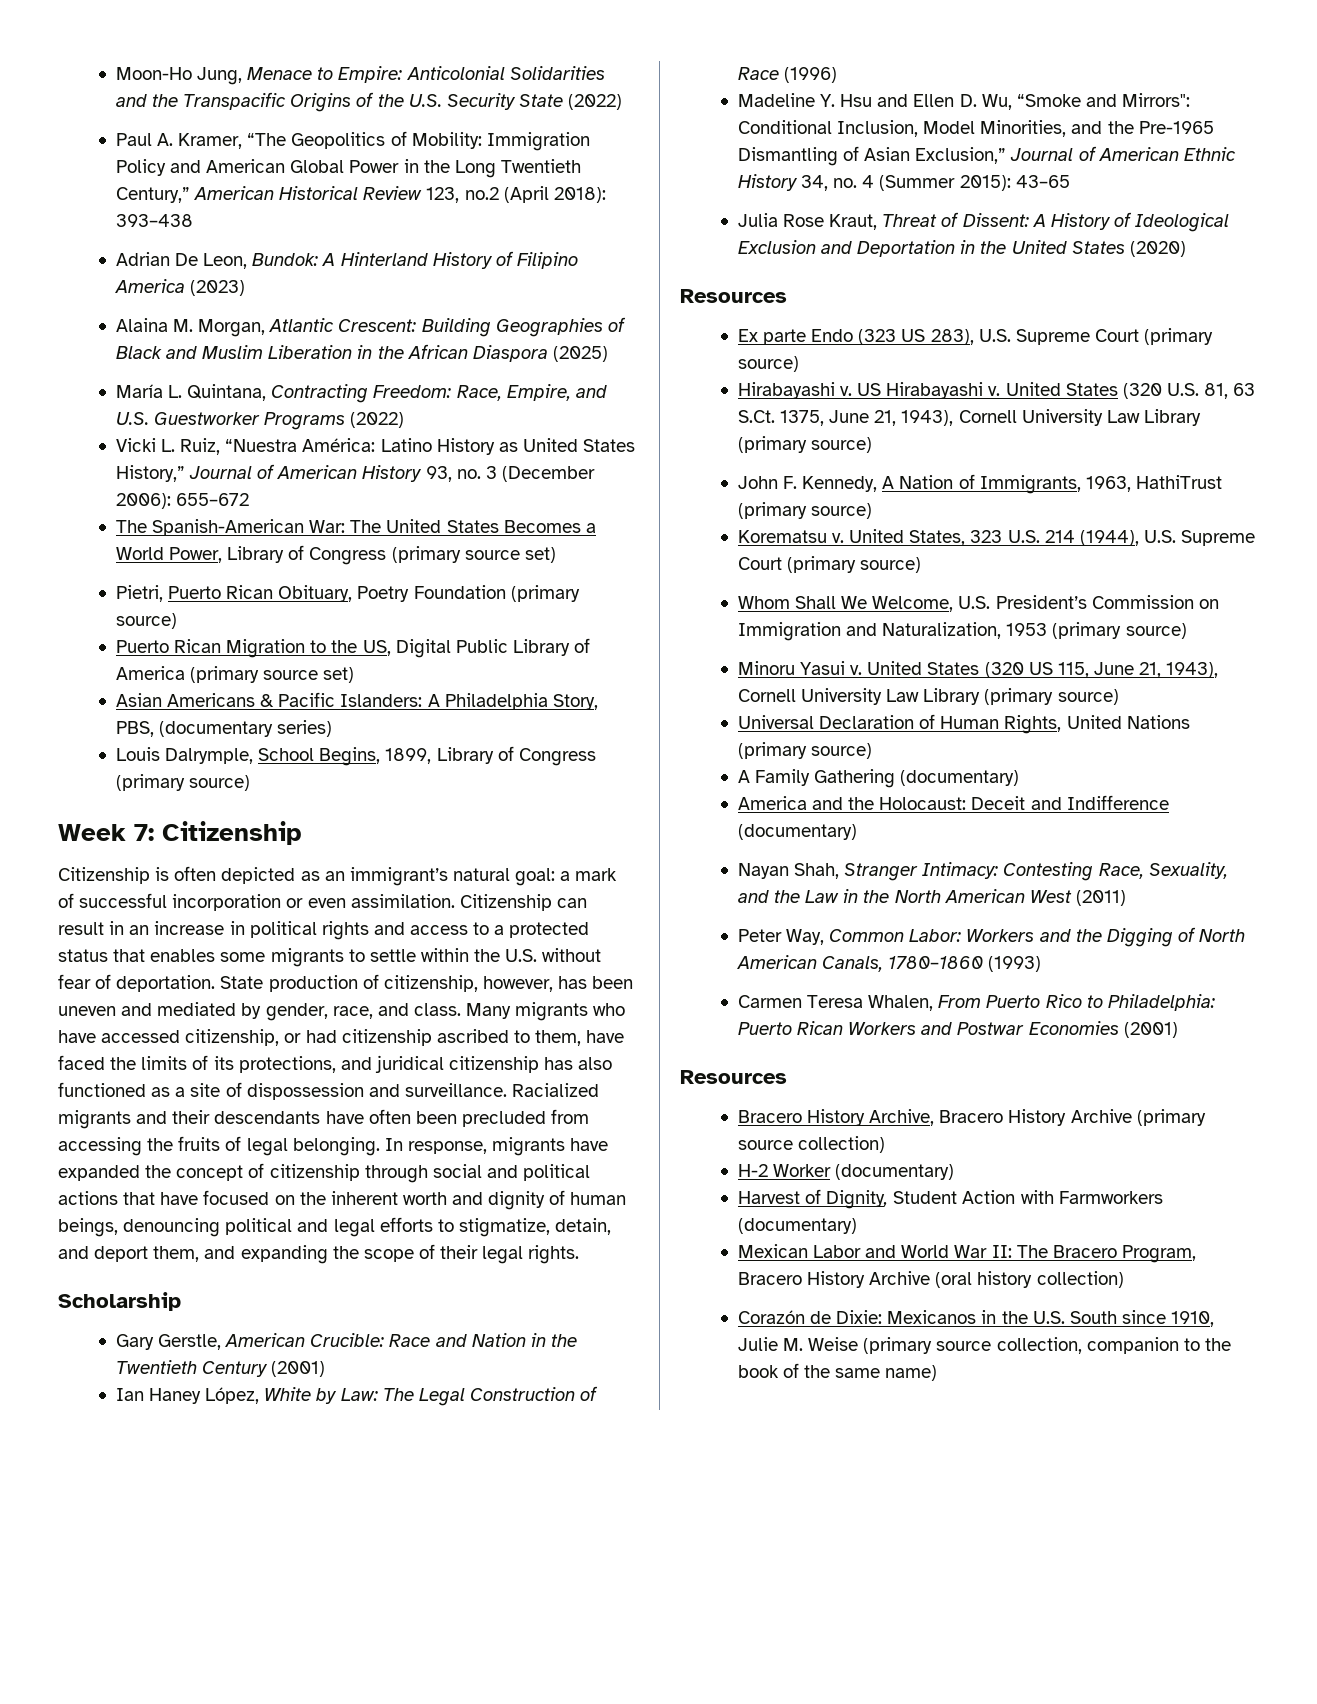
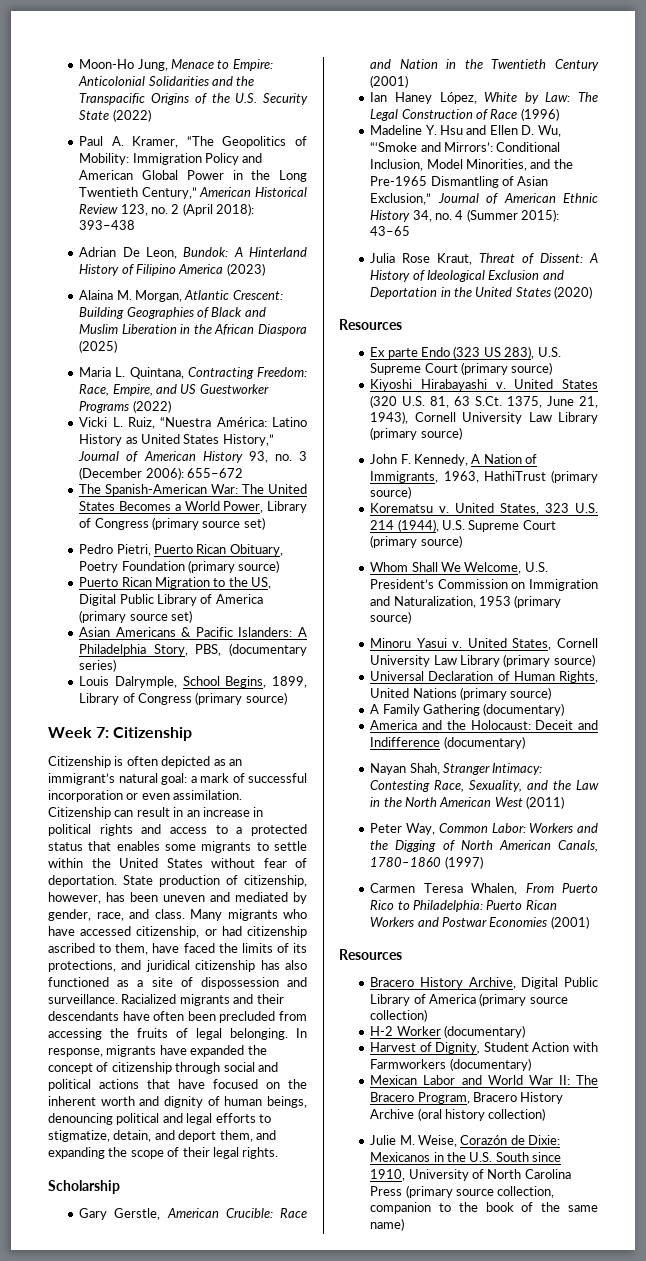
- Paul A. Kramer, “The Geopolitics of Mobility: Immigration Policy and American Global Power in the Long Twentieth Century,” American Historical Review 123, no.2 (April 2018): 393–438
+ Paul A. Kramer, “The Geopolitics of Mobility: Immigration Policy and American Global Power in the Long Twentieth Century,” American Historical Review 123, no. 2 (April 2018): 393–438
- María L. Quintana, Contracting Freedom: Race, Empire, and U.S. Guestworker Programs (2022)
+ Maria L. Quintana, Contracting Freedom: Race, Empire, and US Guestworker Programs (2022)
- Pietri, Puerto Rican Obituary, Poetry Foundation (primary source)
+ Pedro Pietri, Puerto Rican Obituary, Poetry Foundation (primary source)
- Citizenship can result in an increase in political rights and access to a protected status that enables some migrants to settle within the U.S. without fear of deportation.
+ Citizenship can result in an increase in political rights and access to a protected status that enables some migrants to settle within the United States without fear of deportation.
- Madeline Y. Hsu and Ellen D. Wu, “Smoke and Mirrors": Conditional Inclusion, Model Minorities, and the Pre-1965 Dismantling of Asian Exclusion,” Journal of American Ethnic History 34, no. 4 (Summer 2015): 43–65
+ Madeline Y. Hsu and Ellen D. Wu, “‘Smoke and Mirrors’: Conditional Inclusion, Model Minorities, and the Pre-1965 Dismantling of Asian Exclusion,” Journal of American Ethnic History 34, no. 4 (Summer 2015): 43–65
- Hirabayashi v. US Hirabayashi v.
+ Kiyoshi Hirabayashi v.
- United States (320 US 115, June 21, 1943), Cornell University Law Library (primary source)
+ United States, Cornell University Law Library (primary source)
- Peter Way, Common Labor: Workers and the Digging of North American Canals, 1780–1860 (1993)
+ Peter Way, Common Labor: Workers and the Digging of North American Canals, 1780–1860 (1997)
- Bracero History Archive, Bracero History Archive (primary source collection)
+ Bracero History Archive, Digital Public Library of America (primary source collection)
- Corazón de Dixie: Mexicanos in the U.S. South since 1910, Julie M. Weise (primary source collection, companion to the book of the same name)
+ Julie M. Weise, Corazón de Dixie: Mexicanos in the U.S. South since 1910, University of North Carolina Press (primary source collection, companion to the book of the same name)

